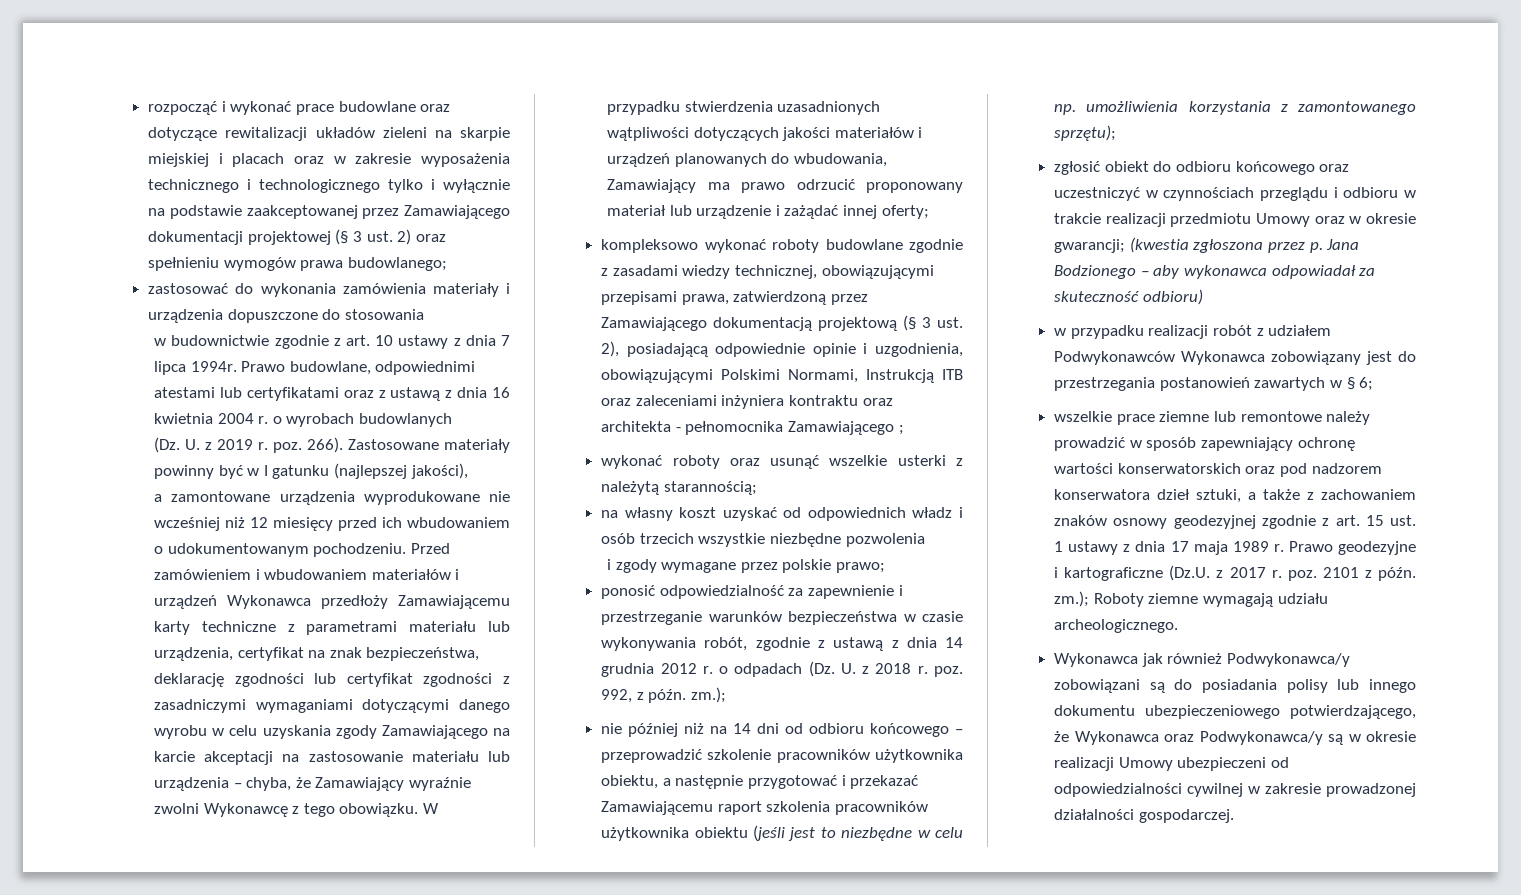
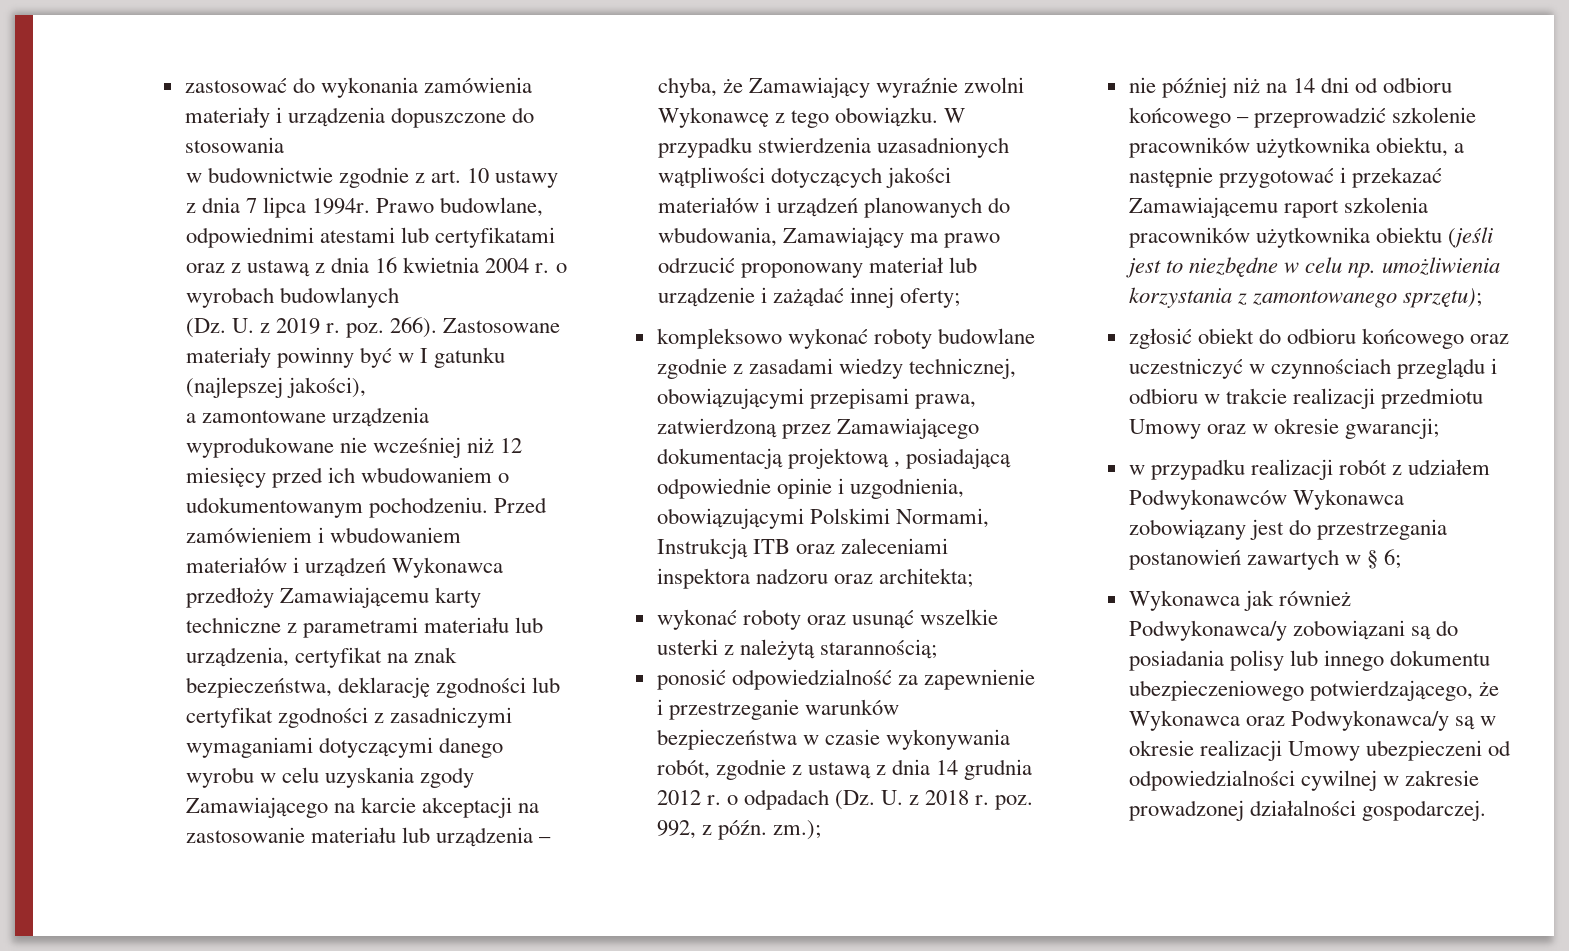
- rozpocząć i wykonać prace budowlane oraz dotyczące rewitalizacji układów zieleni na skarpie miejskiej i placach oraz w zakresie wyposażenia technicznego i technologicznego tylko i wyłącznie na podstawie zaakceptowanej przez Zamawiającego dokumentacji projektowej (§ 3 ust. 2) oraz spełnieniu wymogów prawa budowlanego;
- kompleksowo wykonać roboty budowlane zgodnie z zasadami wiedzy technicznej, obowiązującymi przepisami prawa, zatwierdzoną przez Zamawiającego dokumentacją projektową (§ 3 ust. 2), posiadającą odpowiednie opinie i uzgodnienia, obowiązującymi Polskimi Normami, Instrukcją ITB oraz zaleceniami inżyniera kontraktu oraz architekta - pełnomocnika Zamawiającego ;
+ kompleksowo wykonać roboty budowlane zgodnie z zasadami wiedzy technicznej, obowiązującymi przepisami prawa, zatwierdzoną przez Zamawiającego dokumentacją projektową , posiadającą odpowiednie opinie i uzgodnienia, obowiązującymi Polskimi Normami, Instrukcją ITB oraz zaleceniami inspektora nadzoru oraz architekta;
- na własny koszt uzyskać od odpowiednich władz i osób trzecich wszystkie niezbędne pozwolenia
- i zgody wymagane przez polskie prawo;
- zgłosić obiekt do odbioru końcowego oraz uczestniczyć w czynnościach przeglądu i odbioru w trakcie realizacji przedmiotu Umowy oraz w okresie gwarancji; (kwestia zgłoszona przez p. Jana Bodzionego – aby wykonawca odpowiadał za skuteczność odbioru)
+ zgłosić obiekt do odbioru końcowego oraz uczestniczyć w czynnościach przeglądu i odbioru w trakcie realizacji przedmiotu Umowy oraz w okresie gwarancji;
- wszelkie prace ziemne lub remontowe należy prowadzić w sposób zapewniający ochronę wartości konserwatorskich oraz pod nadzorem konserwatora dzieł sztuki, a także z zachowaniem znaków osnowy geodezyjnej zgodnie z art. 15 ust. 1 ustawy z dnia 17 maja 1989 r. Prawo geodezyjne i kartograficzne (Dz.U. z 2017 r. poz. 2101 z późn. zm.); Roboty ziemne wymagają udziału archeologicznego.

